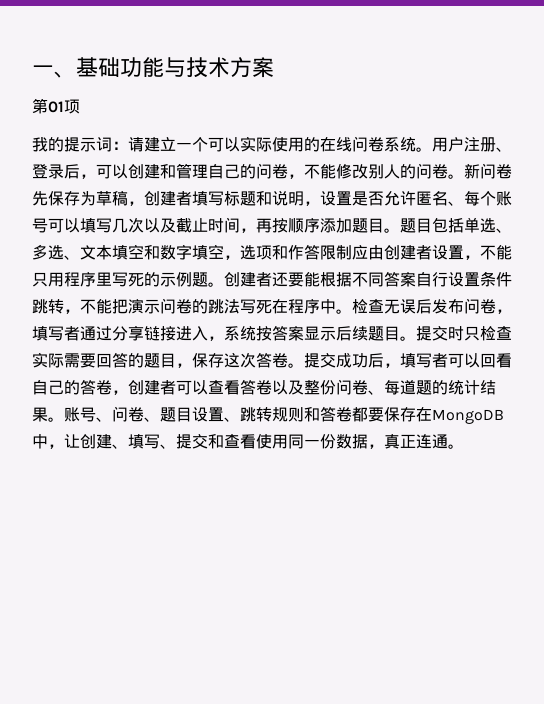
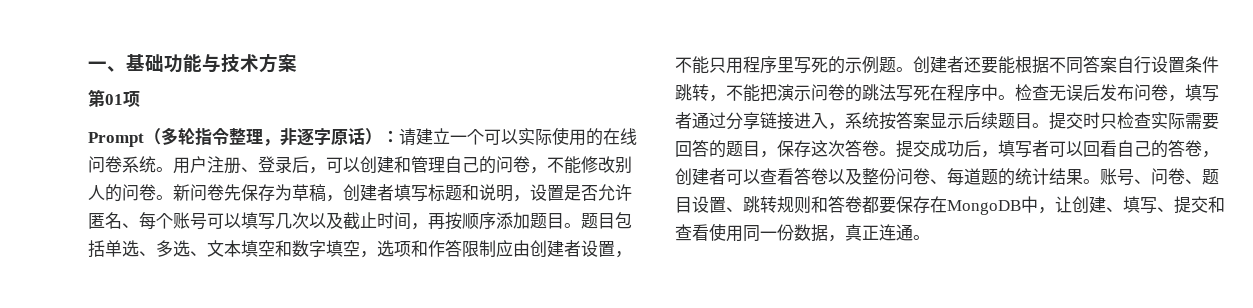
- 我的提示词：请建立一个可以实际使用的在线问卷系统。
+ Prompt（多轮指令整理，非逐字原话）：请建立一个可以实际使用的在线问卷系统。

